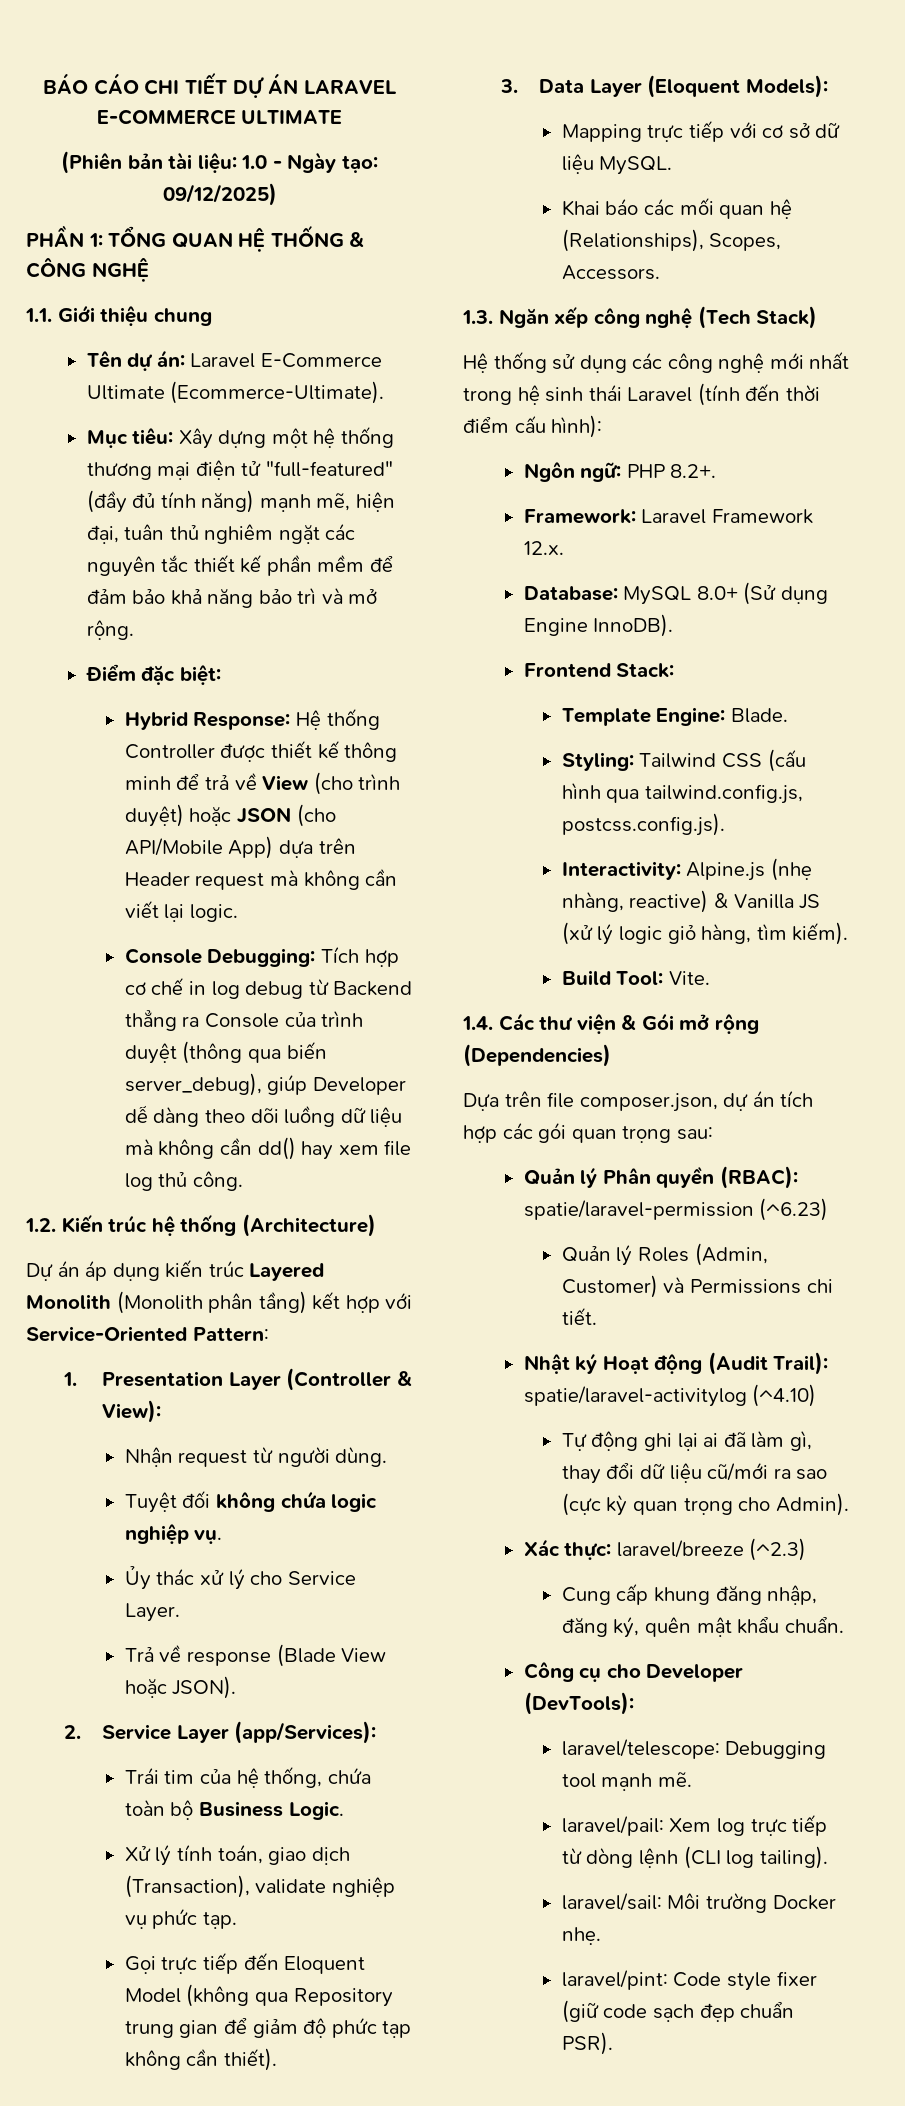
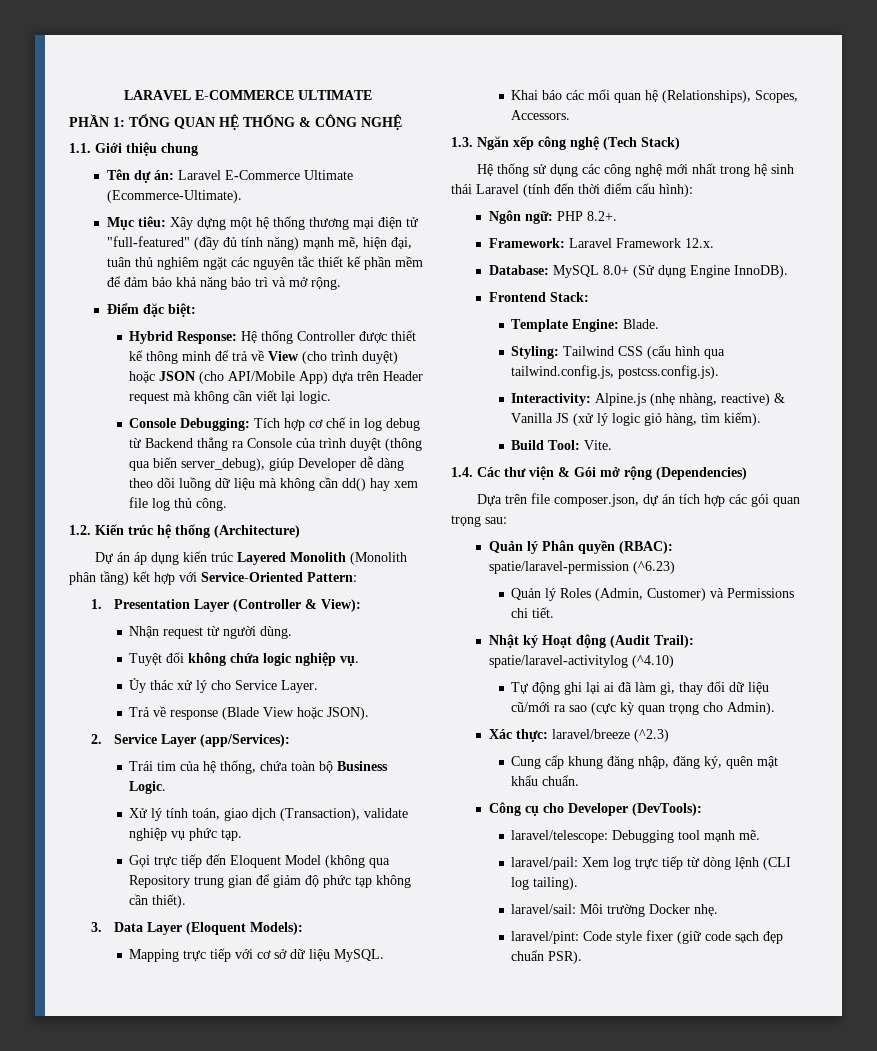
- BÁO CÁO CHI TIẾT DỰ ÁN LARAVEL E-COMMERCE ULTIMATE
- (Phiên bản tài liệu: 1.0 - Ngày tạo: 09/12/2025)
+ LARAVEL E-COMMERCE ULTIMATE

